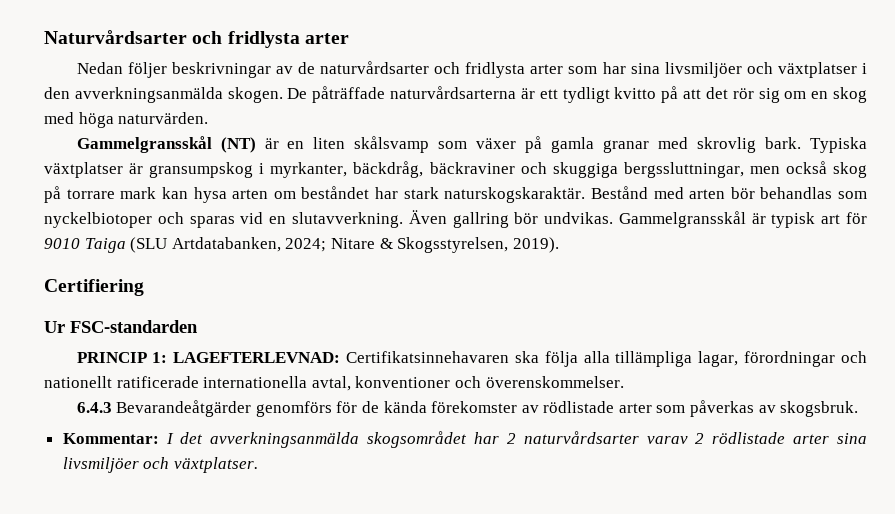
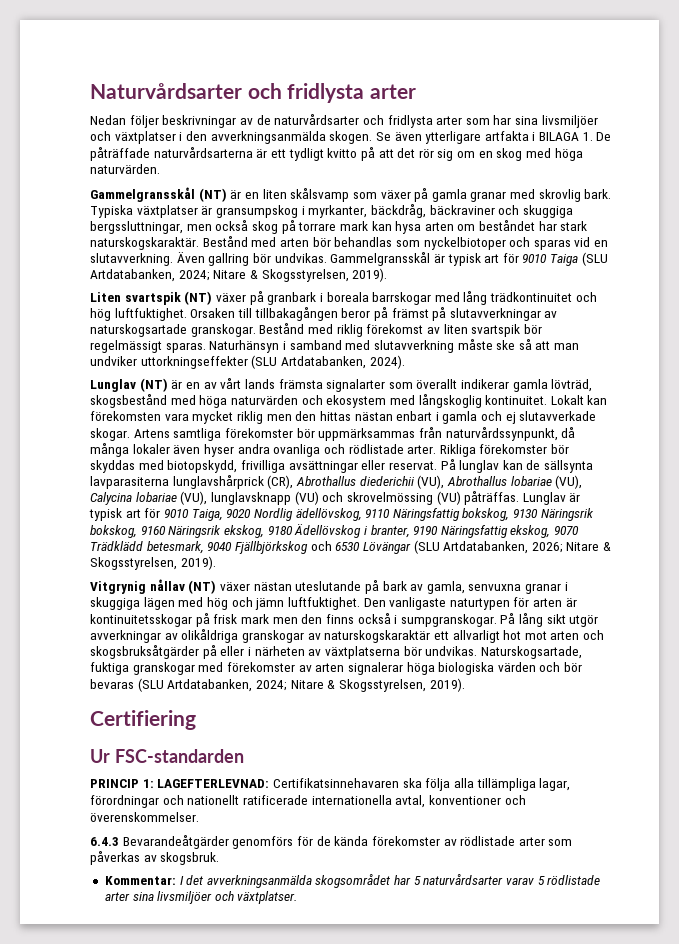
- De påträffade naturvårdsarterna är ett tydligt kvitto på att det rör sig om en skog med höga naturvärden.
+ Se även ytterligare artfakta i BILAGA 1. De påträffade naturvårdsarterna är ett tydligt kvitto på att det rör sig om en skog med höga naturvärden.
+ Liten svartspik (NT) växer på granbark i boreala barrskogar med lång trädkontinuitet och hög luftfuktighet. Orsaken till tillbakagången beror på främst på slutavverkningar av naturskogsartade granskogar. Bestånd med riklig förekomst av liten svartspik bör regelmässigt sparas. Naturhänsyn i samband med slutavverkning måste ske så att man undviker uttorkningseffekter (SLU Artdatabanken, 2024).
+ Lunglav (NT) är en av vårt lands främsta signalarter som överallt indikerar gamla lövträd, skogsbestånd med höga naturvärden och ekosystem med långskoglig kontinuitet. Lokalt kan förekomsten vara mycket riklig men den hittas nästan enbart i gamla och ej slutavverkade skogar. Artens samtliga förekomster bör uppmärksammas från naturvårdssynpunkt, då många lokaler även hyser andra ovanliga och rödlistade arter. Rikliga förekomster bör skyddas med biotopskydd, frivilliga avsättningar eller reservat. På lunglav kan de sällsynta lavparasiterna lunglavshårprick (CR), Abrothallus diederichii (VU), Abrothallus lobariae (VU), Calycina lobariae (VU), lunglavsknapp (VU) och skrovelmössing (VU) påträffas. Lunglav är typisk art för 9010 Taiga, 9020 Nordlig ädellövskog, 9110 Näringsfattig bokskog, 9130 Näringsrik bokskog, 9160 Näringsrik ekskog, 9180 Ädellövskog i branter, 9190 Näringsfattig ekskog, 9070 Trädklädd betesmark, 9040 Fjällbjörkskog och 6530 Lövängar (SLU Artdatabanken, 2026; Nitare & Skogsstyrelsen, 2019).
+ Vitgrynig nållav (NT) växer nästan uteslutande på bark av gamla, senvuxna granar i skuggiga lägen med hög och jämn luftfuktighet. Den vanligaste naturtypen för arten är kontinuitetsskogar på frisk mark men den finns också i sumpgranskogar. På lång sikt utgör avverkningar av olikåldriga granskogar av naturskogskaraktär ett allvarligt hot mot arten och skogsbruksåtgärder på eller i närheten av växtplatserna bör undvikas. Naturskogsartade, fuktiga granskogar med förekomster av arten signalerar höga biologiska värden och bör bevaras (SLU Artdatabanken, 2024; Nitare & Skogsstyrelsen, 2019).
- Kommentar: I det avverkningsanmälda skogsområdet har 2 naturvårdsarter varav 2 rödlistade arter sina livsmiljöer och växtplatser.
+ Kommentar: I det avverkningsanmälda skogsområdet har 5 naturvårdsarter varav 5 rödlistade arter sina livsmiljöer och växtplatser.

